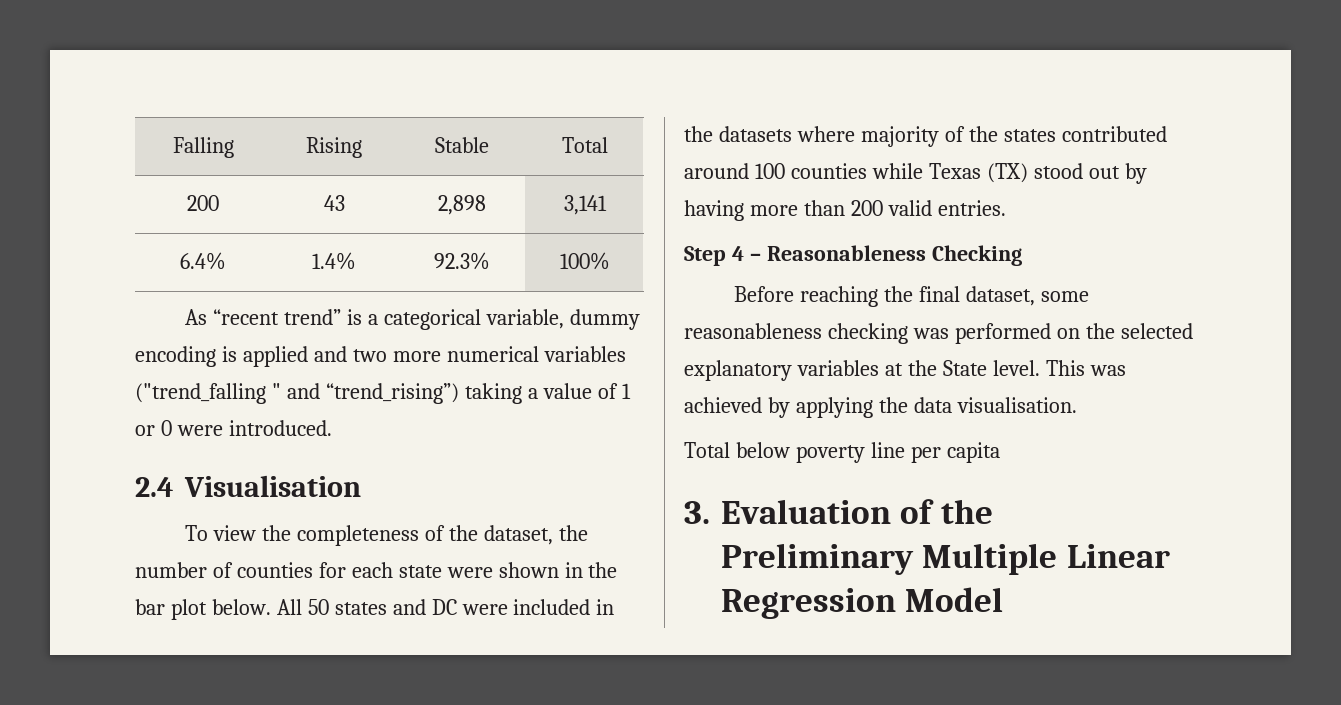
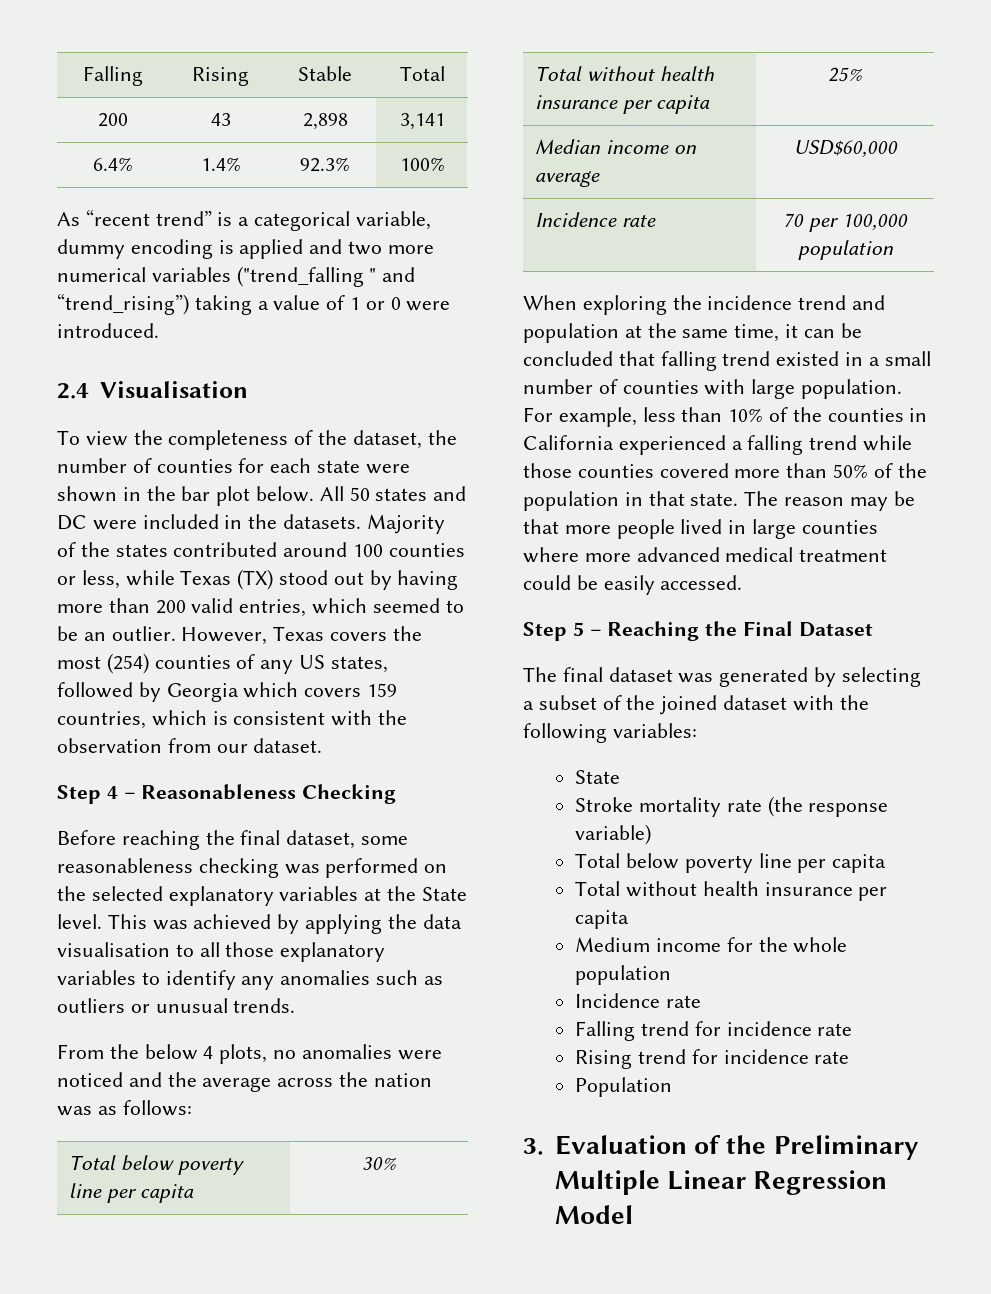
- All 50 states and DC were included in the datasets where majority of the states contributed around 100 counties while Texas (TX) stood out by having more than 200 valid entries.
+ All 50 states and DC were included in the datasets. Majority of the states contributed around 100 counties or less, while Texas (TX) stood out by having more than 200 valid entries, which seemed to be an outlier. However, Texas covers the most (254) counties of any US states, followed by Georgia which covers 159 countries, which is consistent with the observation from our dataset.
- This was achieved by applying the data visualisation.
+ This was achieved by applying the data visualisation to all those explanatory variables to identify any anomalies such as outliers or unusual trends.
+ From the below 4 plots, no anomalies were noticed and the average across the nation was as follows:
+ Total below poverty line per capita | 30%
+ Total without health insurance per capita | 25%
+ Median income on average | USD$60,000
+ Incidence rate | 70 per 100,000 population
+ When exploring the incidence trend and population at the same time, it can be concluded that falling trend existed in a small number of counties with large population. For example, less than 10% of the counties in California experienced a falling trend while those counties covered more than 50% of the population in that state. The reason may be that more people lived in large counties where more advanced medical treatment could be easily accessed.
+ Step 5 – Reaching the Final Dataset
+ The final dataset was generated by selecting a subset of the joined dataset with the following variables:
+ State
+ Stroke mortality rate (the response variable)
  Total below poverty line per capita
+ Total without health insurance per capita
+ Medium income for the whole population
+ Incidence rate
+ Falling trend for incidence rate
+ Rising trend for incidence rate
+ Population

